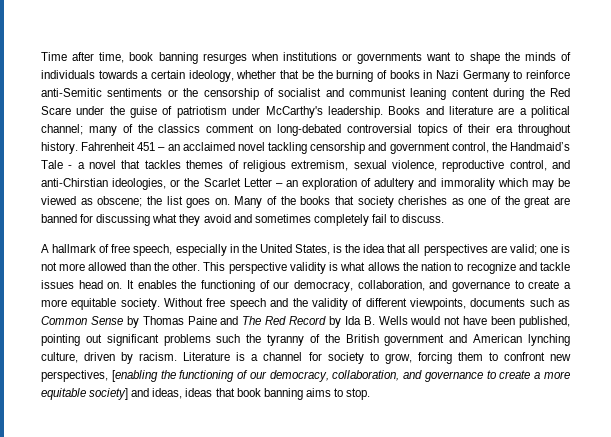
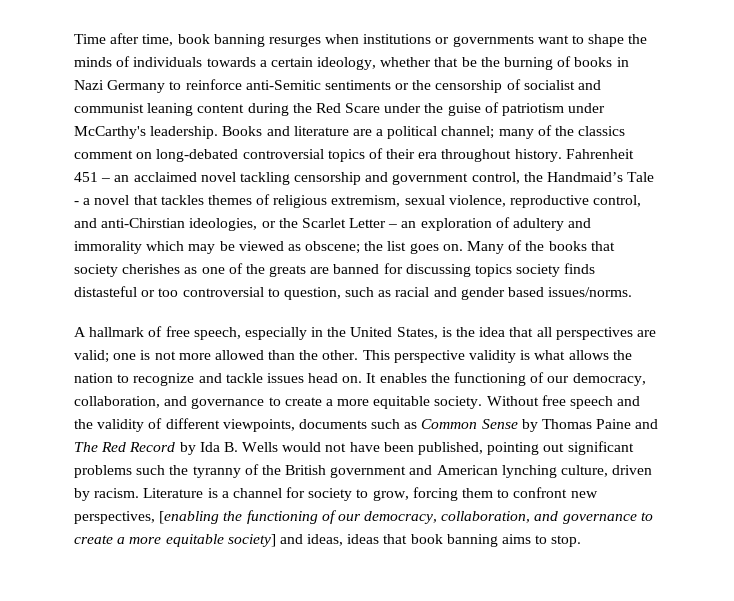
- Many of the books that society cherishes as one of the great are banned for discussing what they avoid and sometimes completely fail to discuss.
+ Many of the books that society cherishes as one of the greats are banned for discussing topics society finds distasteful or too controversial to question, such as racial and gender based issues/norms.

